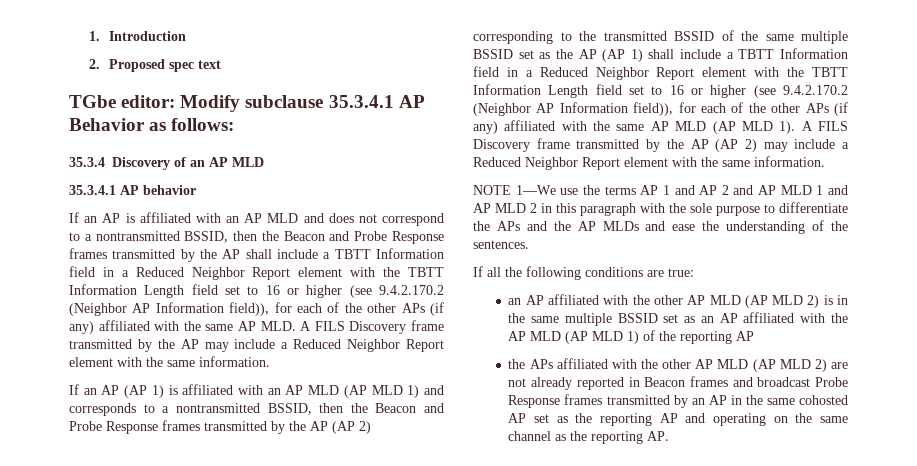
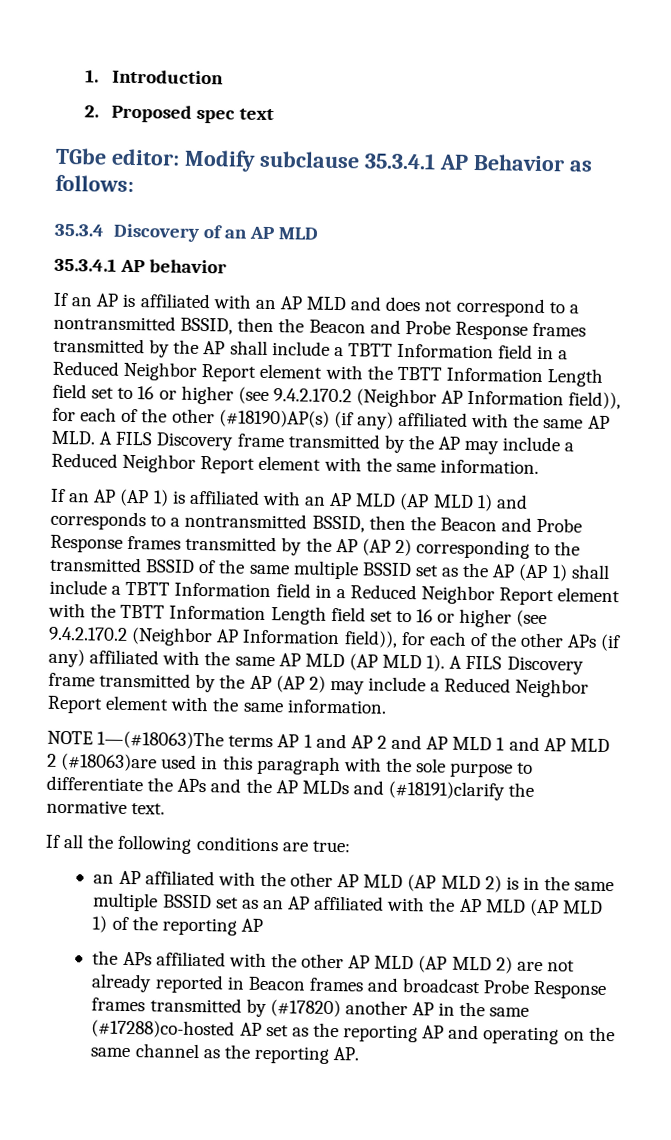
- If an AP is affiliated with an AP MLD and does not correspond to a nontransmitted BSSID, then the Beacon and Probe Response frames transmitted by the AP shall include a TBTT Information field in a Reduced Neighbor Report element with the TBTT Information Length field set to 16 or higher (see 9.4.2.170.2 (Neighbor AP Information field)), for each of the other APs (if any) affiliated with the same AP MLD. A FILS Discovery frame transmitted by the AP may include a Reduced Neighbor Report element with the same information.
+ If an AP is affiliated with an AP MLD and does not correspond to a nontransmitted BSSID, then the Beacon and Probe Response frames transmitted by the AP shall include a TBTT Information field in a Reduced Neighbor Report element with the TBTT Information Length field set to 16 or higher (see 9.4.2.170.2 (Neighbor AP Information field)), for each of the other (#18190)AP(s) (if any) affiliated with the same AP MLD. A FILS Discovery frame transmitted by the AP may include a Reduced Neighbor Report element with the same information.
- NOTE 1—We use the terms AP 1 and AP 2 and AP MLD 1 and AP MLD 2 in this paragraph with the sole purpose to differentiate the APs and the AP MLDs and ease the understanding of the sentences.
+ NOTE 1—(#18063)The terms AP 1 and AP 2 and AP MLD 1 and AP MLD 2 (#18063)are used in this paragraph with the sole purpose to differentiate the APs and the AP MLDs and (#18191)clarify the normative text.
- the APs affiliated with the other AP MLD (AP MLD 2) are not already reported in Beacon frames and broadcast Probe Response frames transmitted by an AP in the same cohosted AP set as the reporting AP and operating on the same channel as the reporting AP.
+ the APs affiliated with the other AP MLD (AP MLD 2) are not already reported in Beacon frames and broadcast Probe Response frames transmitted by (#17820) another AP in the same (#17288)co-hosted AP set as the reporting AP and operating on the same channel as the reporting AP.

